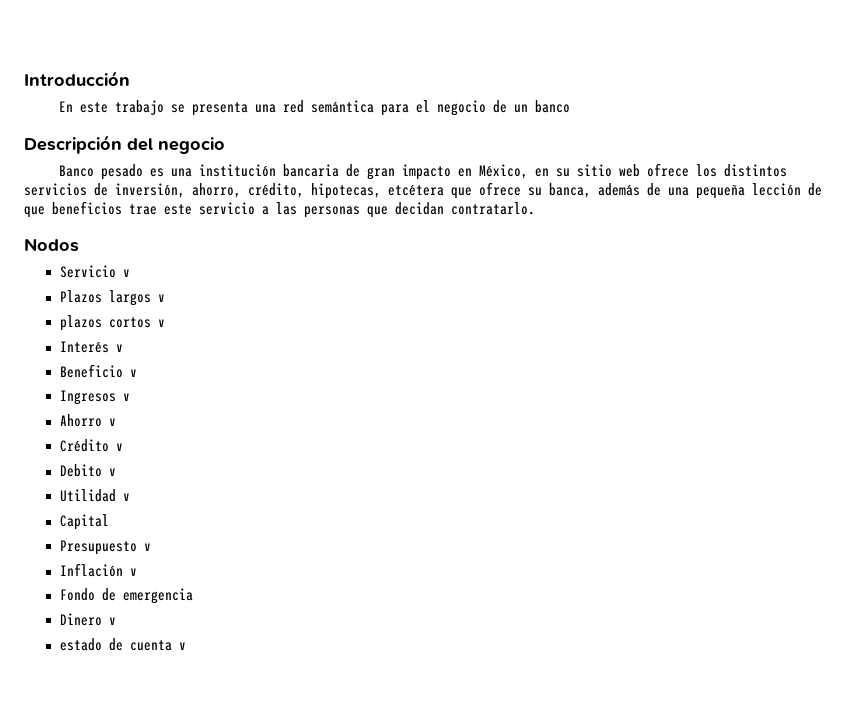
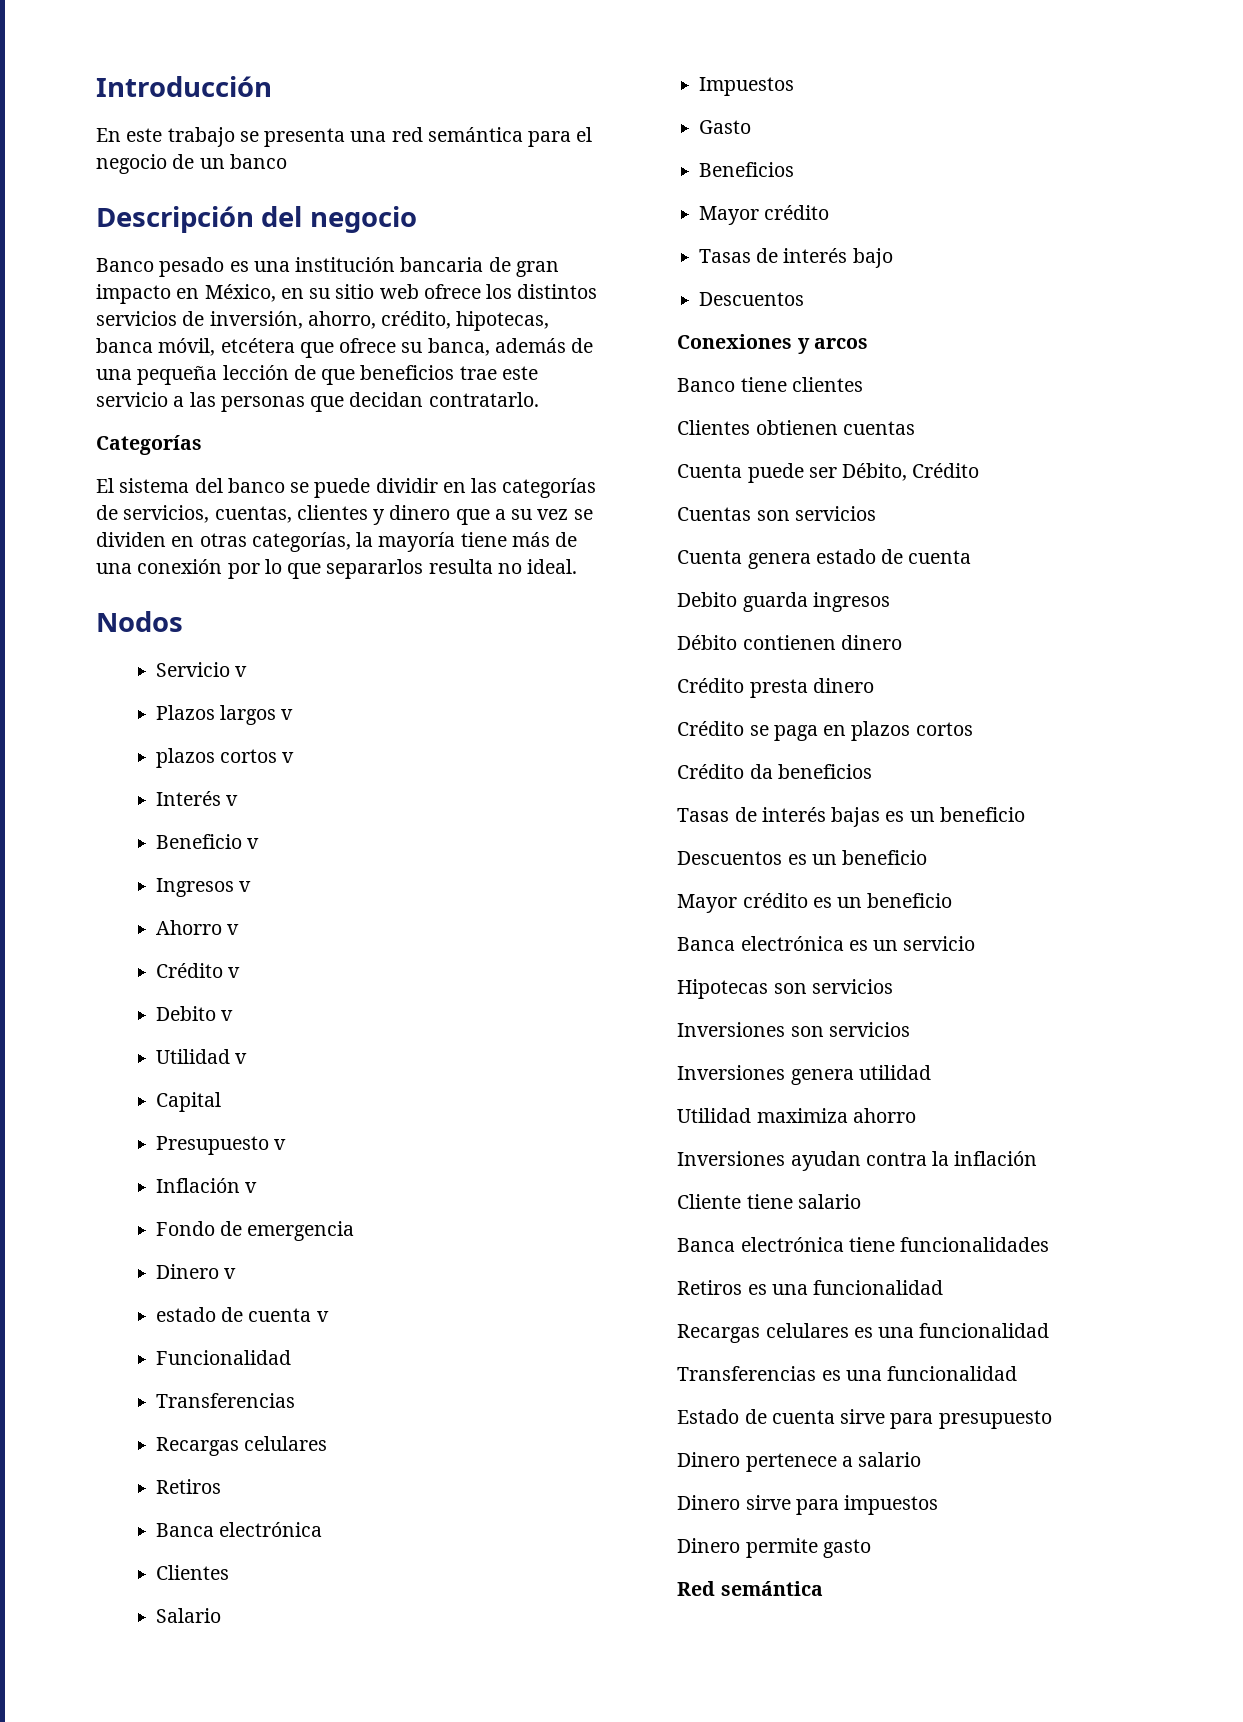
- Banco pesado es una institución bancaria de gran impacto en México, en su sitio web ofrece los distintos servicios de inversión, ahorro, crédito, hipotecas, etcétera que ofrece su banca, además de una pequeña lección de que beneficios trae este servicio a las personas que decidan contratarlo.
+ Banco pesado es una institución bancaria de gran impacto en México, en su sitio web ofrece los distintos servicios de inversión, ahorro, crédito, hipotecas, banca móvil, etcétera que ofrece su banca, además de una pequeña lección de que beneficios trae este servicio a las personas que decidan contratarlo.
+ Categorías
+ El sistema del banco se puede dividir en las categorías de servicios, cuentas, clientes y dinero que a su vez se dividen en otras categorías, la mayoría tiene más de una conexión por lo que separarlos resulta no ideal.
+ Funcionalidad
+ Transferencias
+ Recargas celulares
+ Retiros
+ Banca electrónica
+ Clientes
+ Salario
+ Impuestos
+ Gasto
+ Beneficios
+ Mayor crédito
+ Tasas de interés bajo
+ Descuentos
+ Conexiones y arcos
+ Banco tiene clientes
+ Clientes obtienen cuentas
+ Cuenta puede ser Débito, Crédito
+ Cuentas son servicios
+ Cuenta genera estado de cuenta
+ Debito guarda ingresos
+ Débito contienen dinero
+ Crédito presta dinero
+ Crédito se paga en plazos cortos
+ Crédito da beneficios
+ Tasas de interés bajas es un beneficio
+ Descuentos es un beneficio
+ Mayor crédito es un beneficio
+ Banca electrónica es un servicio
+ Hipotecas son servicios
+ Inversiones son servicios
+ Inversiones genera utilidad
+ Utilidad maximiza ahorro
+ Inversiones ayudan contra la inflación
+ Cliente tiene salario
+ Banca electrónica tiene funcionalidades
+ Retiros es una funcionalidad
+ Recargas celulares es una funcionalidad
+ Transferencias es una funcionalidad
+ Estado de cuenta sirve para presupuesto
+ Dinero pertenece a salario
+ Dinero sirve para impuestos
+ Dinero permite gasto
+ Red semántica

